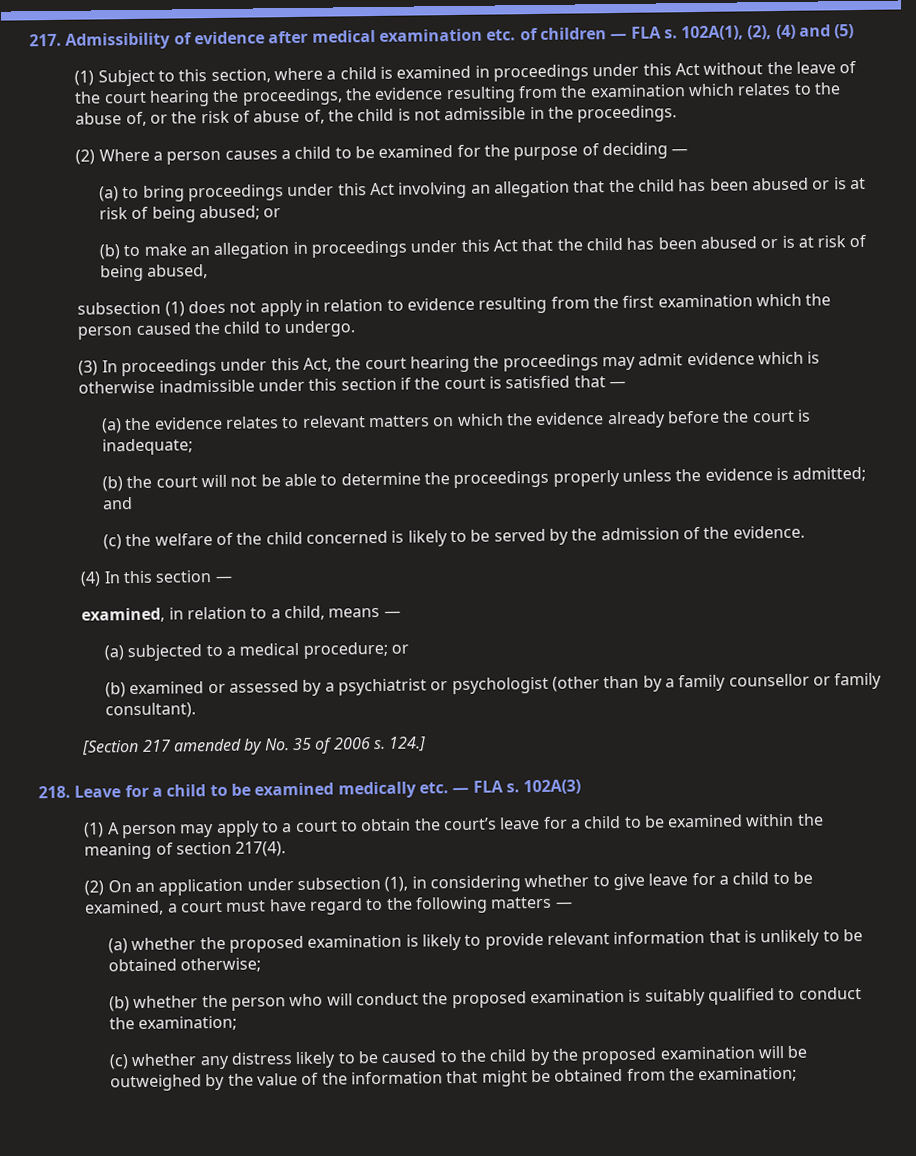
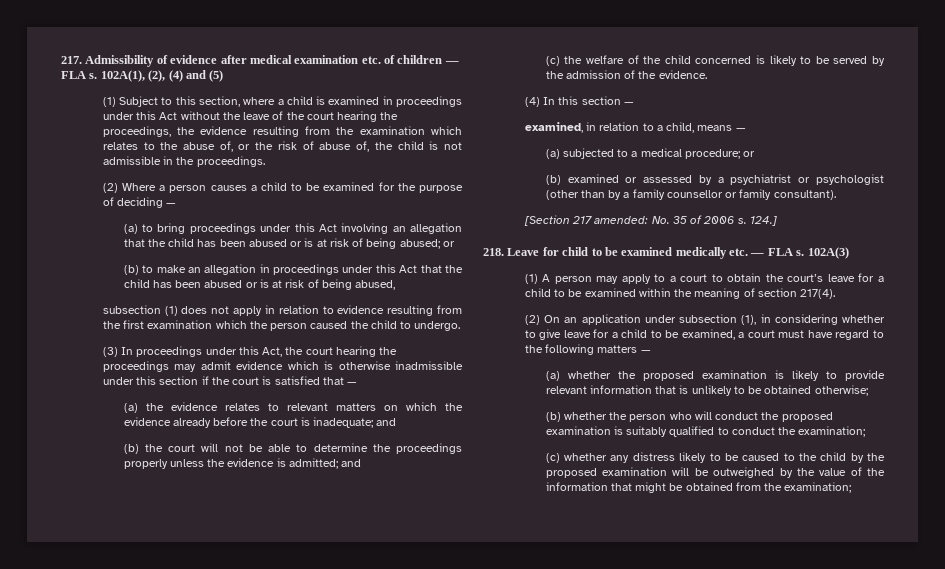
- (a) the evidence relates to relevant matters on which the evidence already before the court is inadequate;
+ (a) the evidence relates to relevant matters on which the evidence already before the court is inadequate; and
- [Section 217 amended by No. 35 of 2006 s.
+ [Section 217 amended: No. 35 of 2006 s.
- 218. Leave for a child to be examined medically etc. — FLA s.
+ 218. Leave for child to be examined medically etc. — FLA s.

